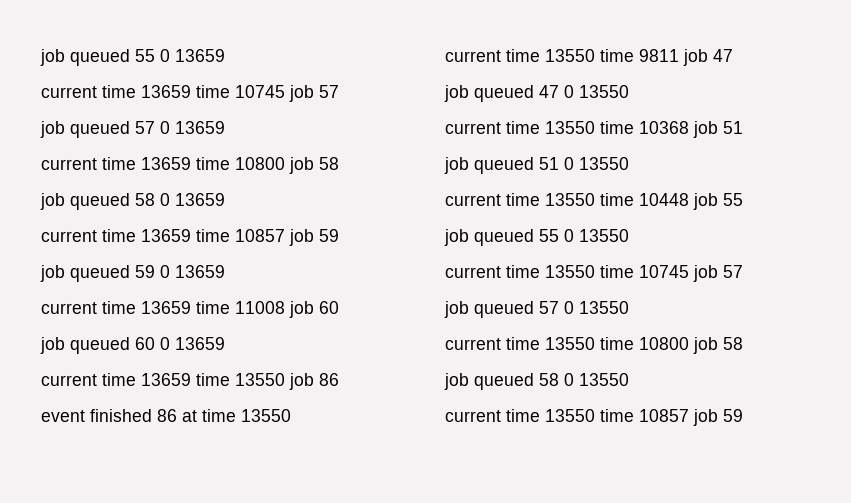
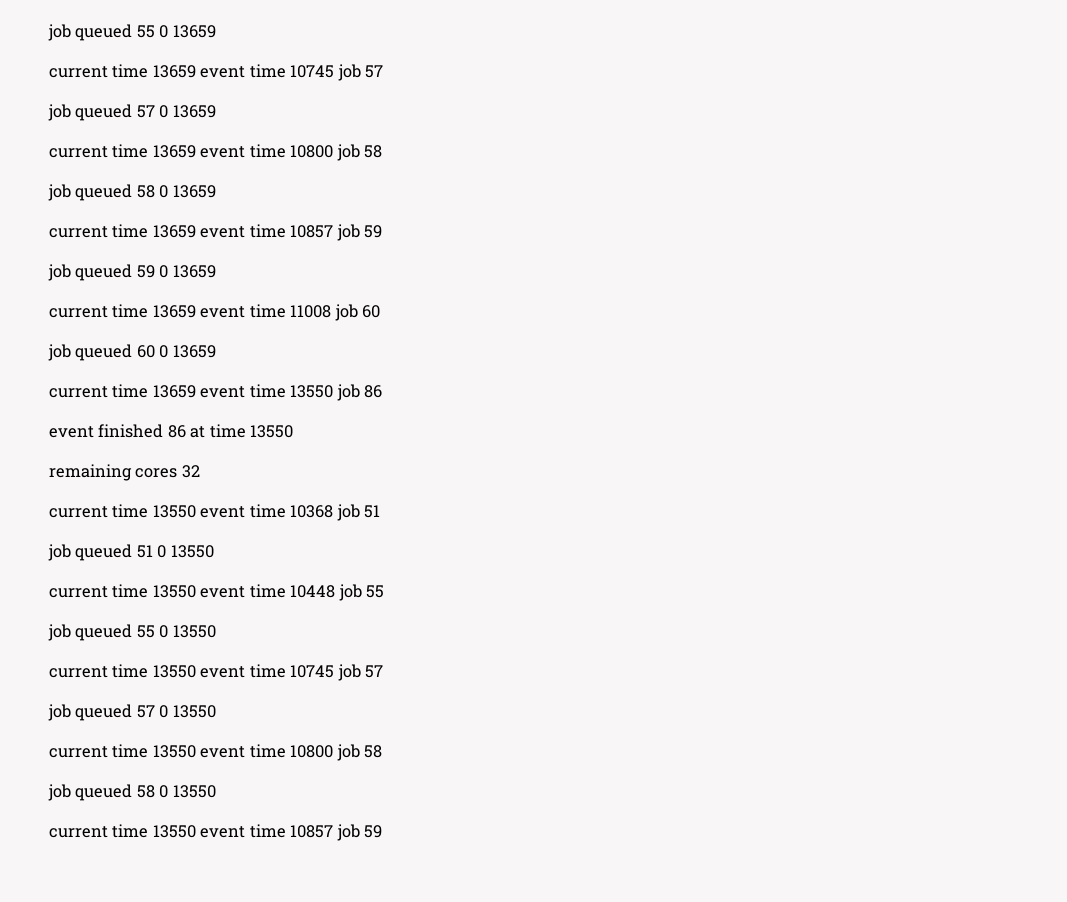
- current time 13659 time 10745 job 57
+ current time 13659 event time 10745 job 57
- current time 13659 time 10800 job 58
+ current time 13659 event time 10800 job 58
- current time 13659 time 10857 job 59
+ current time 13659 event time 10857 job 59
- current time 13659 time 11008 job 60
+ current time 13659 event time 11008 job 60
- current time 13659 time 13550 job 86
+ current time 13659 event time 13550 job 86
- current time 13550 time 9811 job 47
- job queued 47 0 13550
- current time 13550 time 10368 job 51
+ remaining cores 32
+ current time 13550 event time 10368 job 51
- current time 13550 time 10448 job 55
+ current time 13550 event time 10448 job 55
- current time 13550 time 10745 job 57
+ current time 13550 event time 10745 job 57
- current time 13550 time 10800 job 58
+ current time 13550 event time 10800 job 58
- current time 13550 time 10857 job 59
+ current time 13550 event time 10857 job 59

